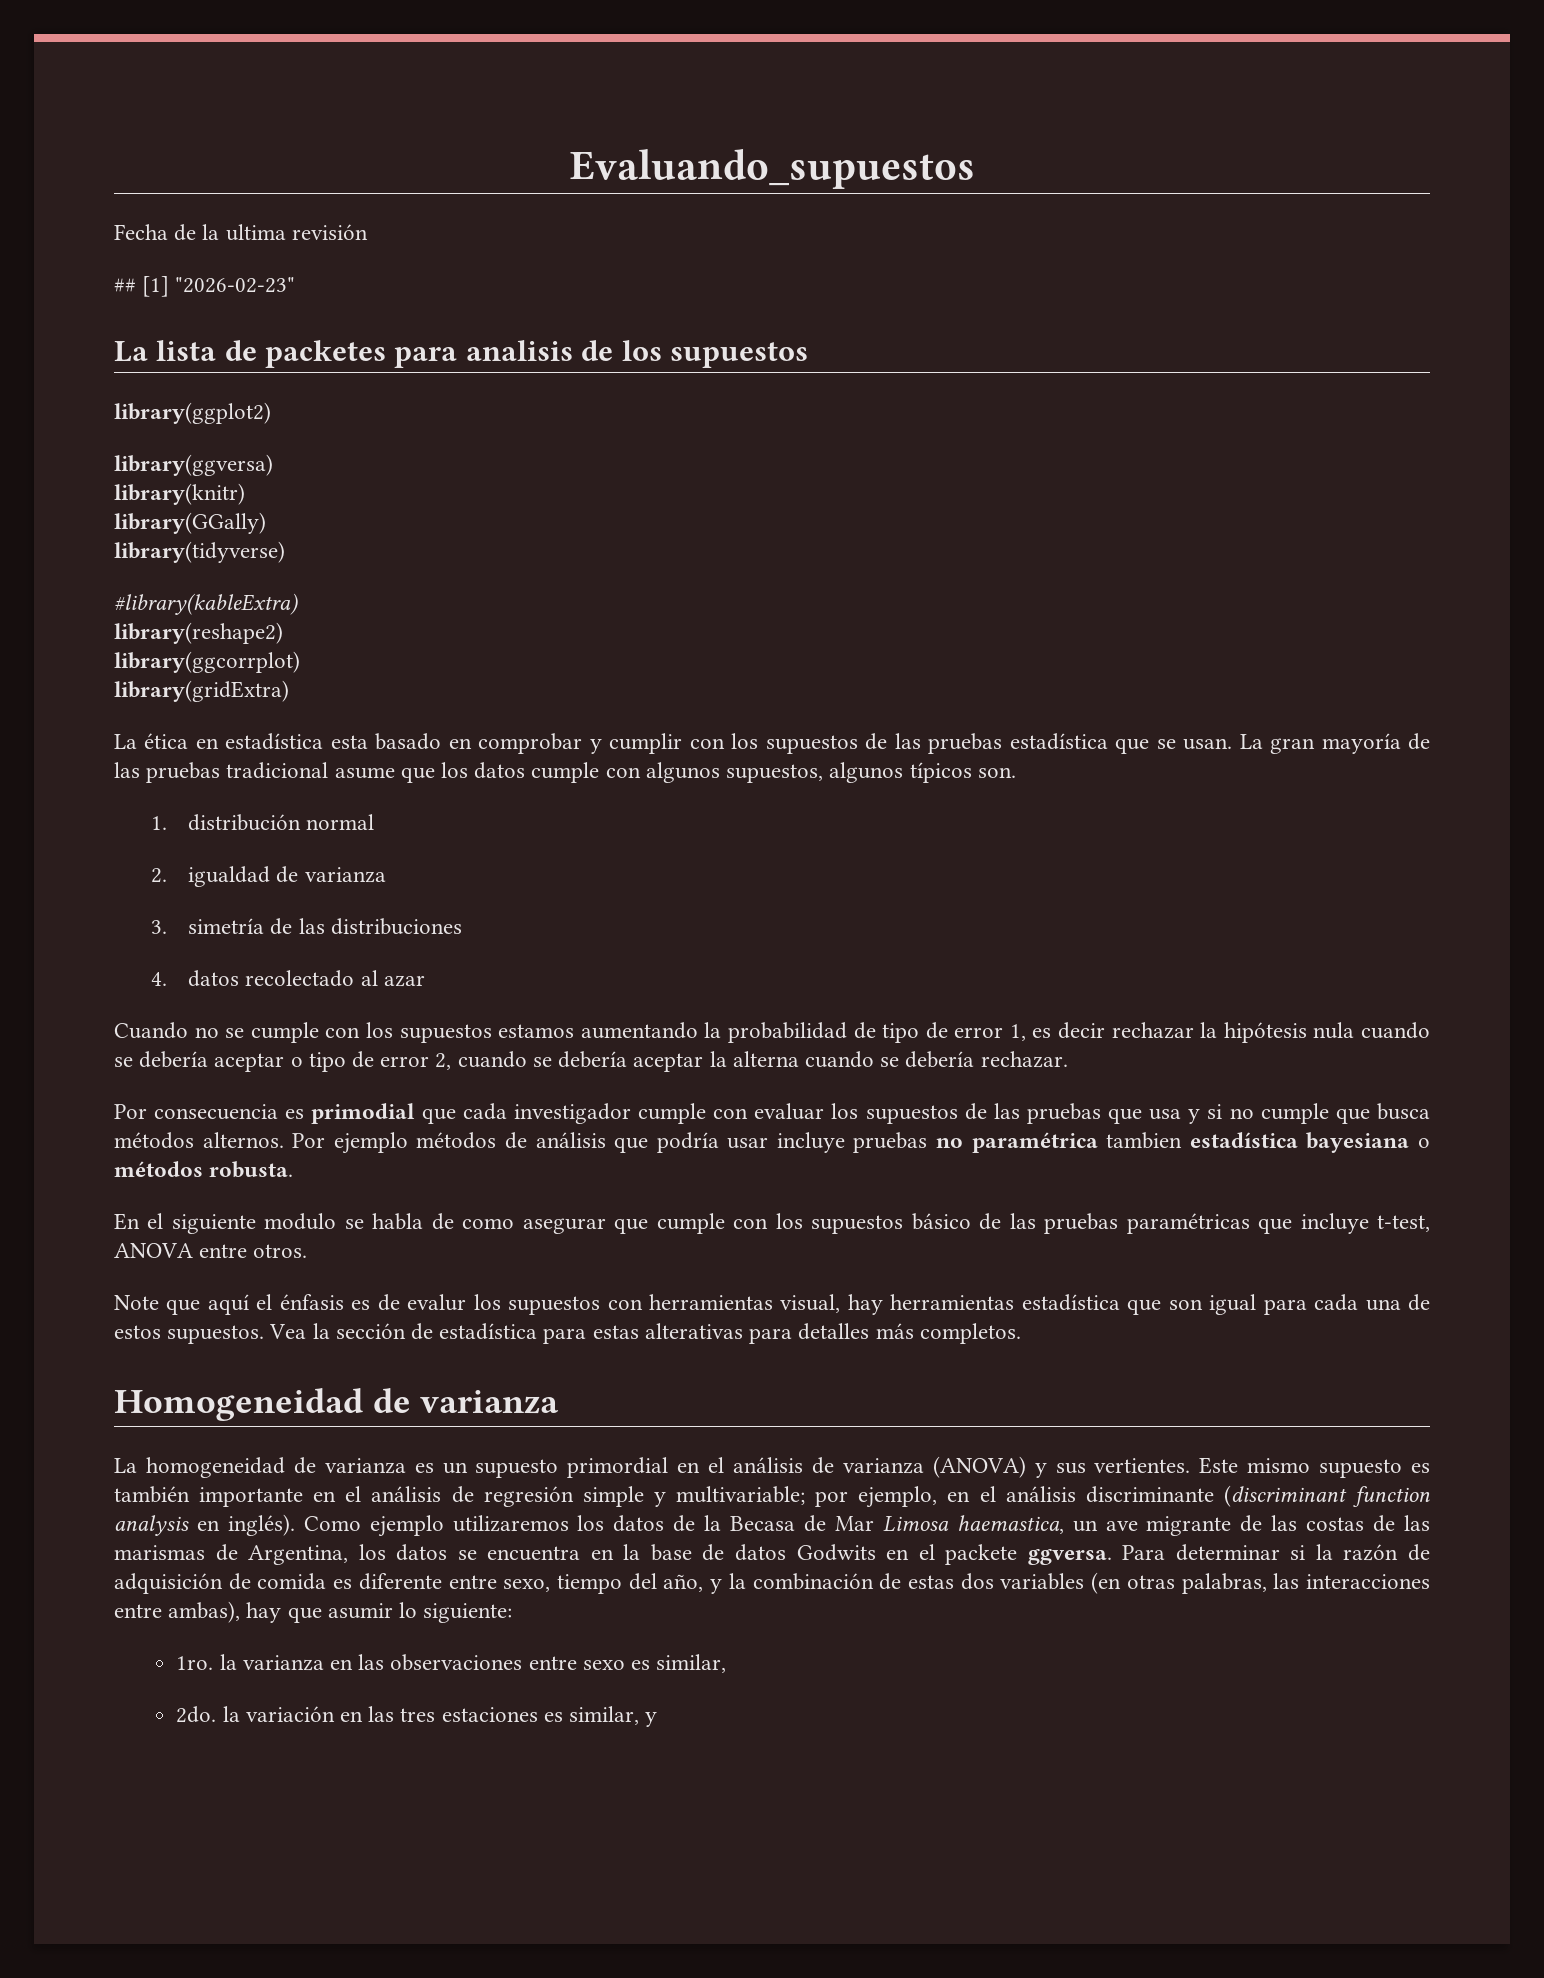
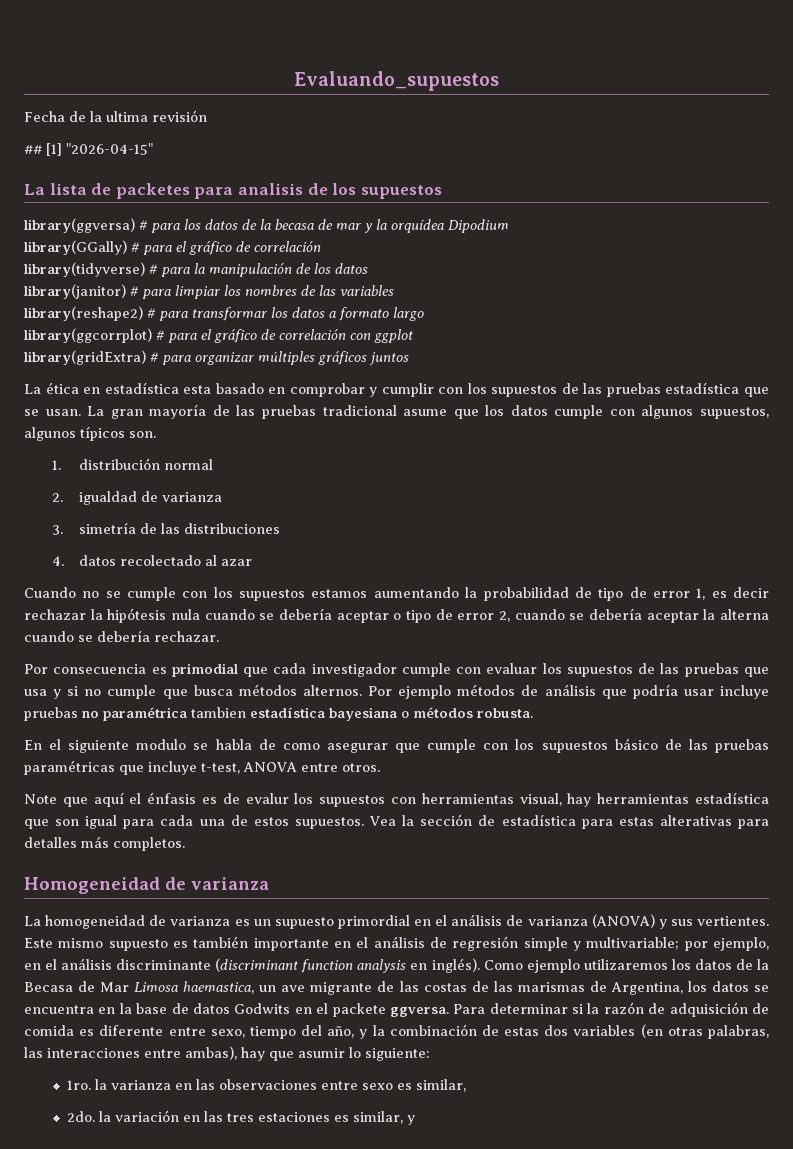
- ## [1] "2026-02-23"
+ ## [1] "2026-04-15"
- library(ggplot2)
- library(ggversa)
- library(knitr)
- library(GGally)
- library(tidyverse)
- #library(kableExtra)
- library(reshape2)
- library(ggcorrplot)
- library(gridExtra)
+ library(ggversa) # para los datos de la becasa de mar y la orquídea Dipodium
+ library(GGally) # para el gráfico de correlación
+ library(tidyverse) # para la manipulación de los datos
+ library(janitor) # para limpiar los nombres de las variables
+ library(reshape2) # para transformar los datos a formato largo
+ library(ggcorrplot) # para el gráfico de correlación con ggplot
+ library(gridExtra) # para organizar múltiples gráficos juntos

